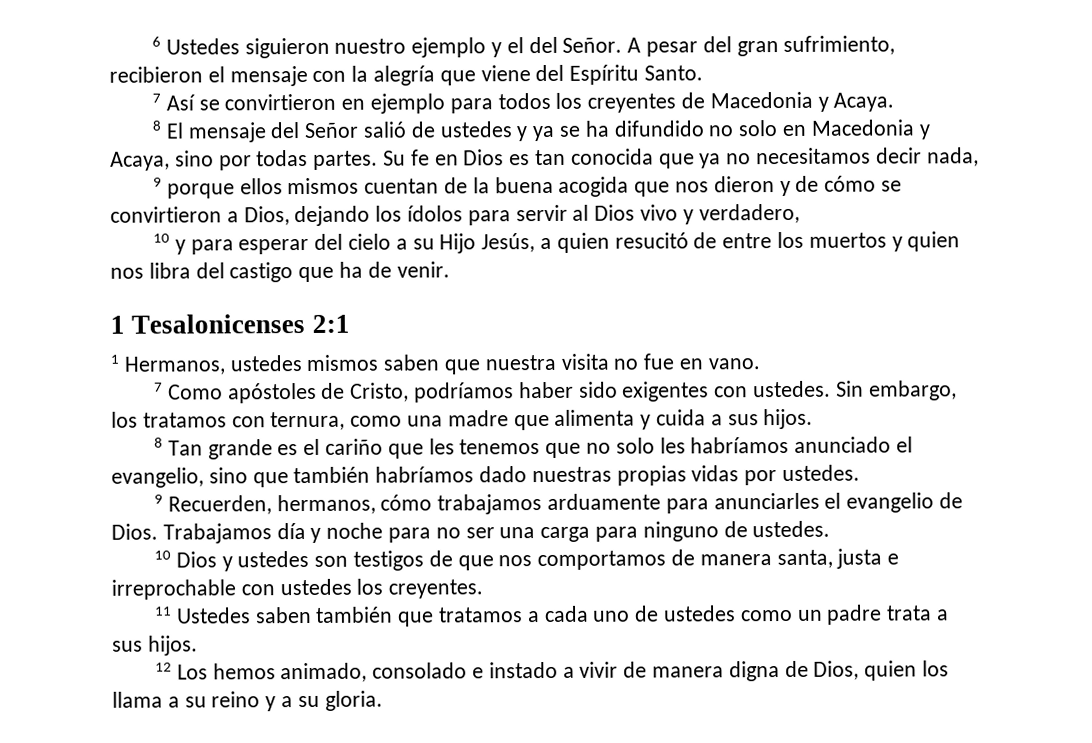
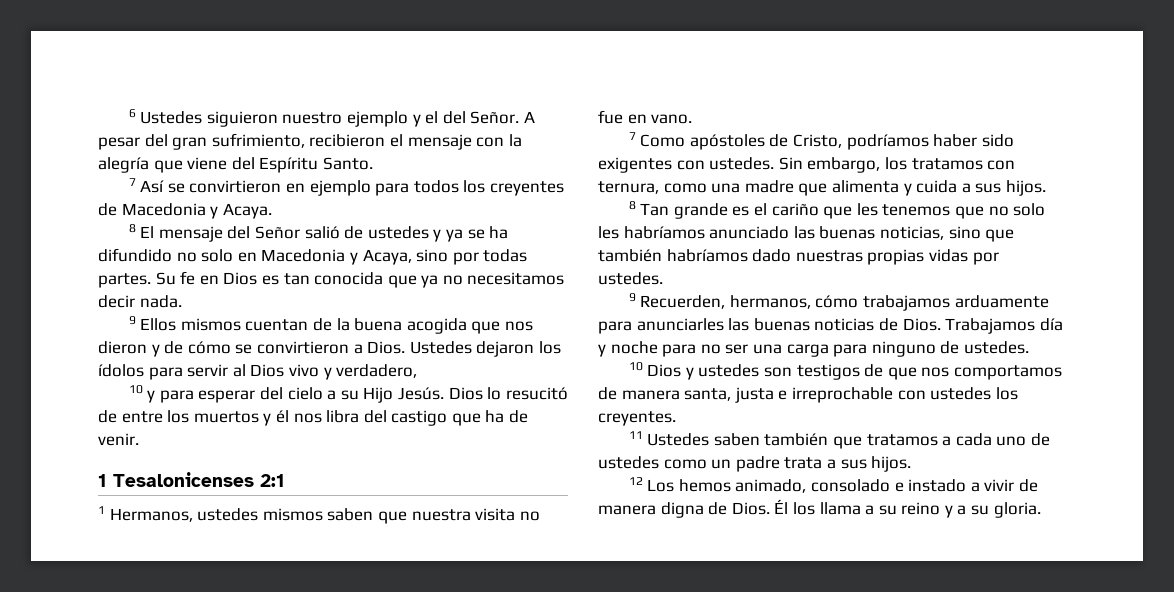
- Su fe en Dios es tan conocida que ya no necesitamos decir nada,
- 9 porque ellos mismos cuentan de la buena acogida que nos dieron y de cómo se convirtieron a Dios, dejando los ídolos para servir al Dios vivo y verdadero,
+ Su fe en Dios es tan conocida que ya no necesitamos decir nada.
+ 9 Ellos mismos cuentan de la buena acogida que nos dieron y de cómo se convirtieron a Dios. Ustedes dejaron los ídolos para servir al Dios vivo y verdadero,
- 10 y para esperar del cielo a su Hijo Jesús, a quien resucitó de entre los muertos y quien nos libra del castigo que ha de venir.
+ 10 y para esperar del cielo a su Hijo Jesús. Dios lo resucitó de entre los muertos y él nos libra del castigo que ha de venir.
- 8 Tan grande es el cariño que les tenemos que no solo les habríamos anunciado el evangelio, sino que también habríamos dado nuestras propias vidas por ustedes.
+ 8 Tan grande es el cariño que les tenemos que no solo les habríamos anunciado las buenas noticias, sino que también habríamos dado nuestras propias vidas por ustedes.
- 9 Recuerden, hermanos, cómo trabajamos arduamente para anunciarles el evangelio de Dios.
+ 9 Recuerden, hermanos, cómo trabajamos arduamente para anunciarles las buenas noticias de Dios.
- 12 Los hemos animado, consolado e instado a vivir de manera digna de Dios, quien los llama a su reino y a su gloria.
+ 12 Los hemos animado, consolado e instado a vivir de manera digna de Dios. Él los llama a su reino y a su gloria.

